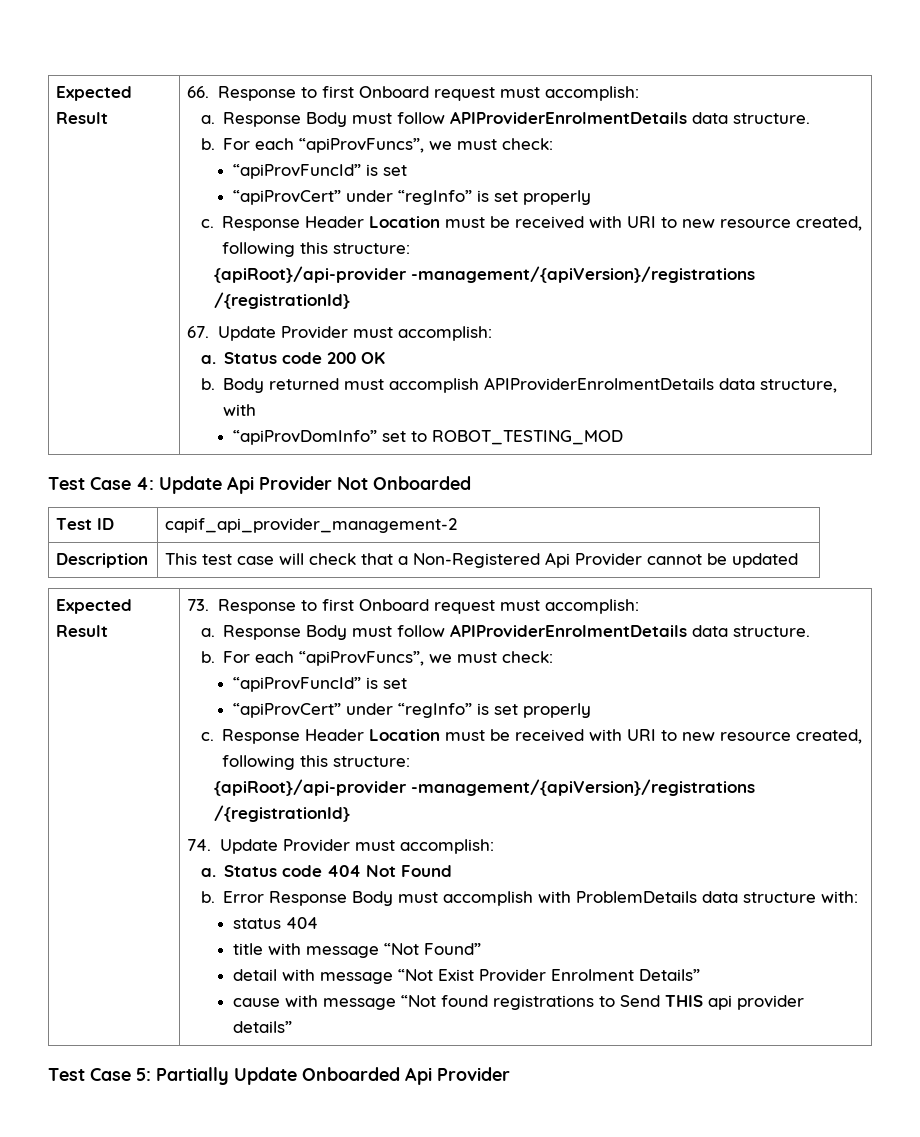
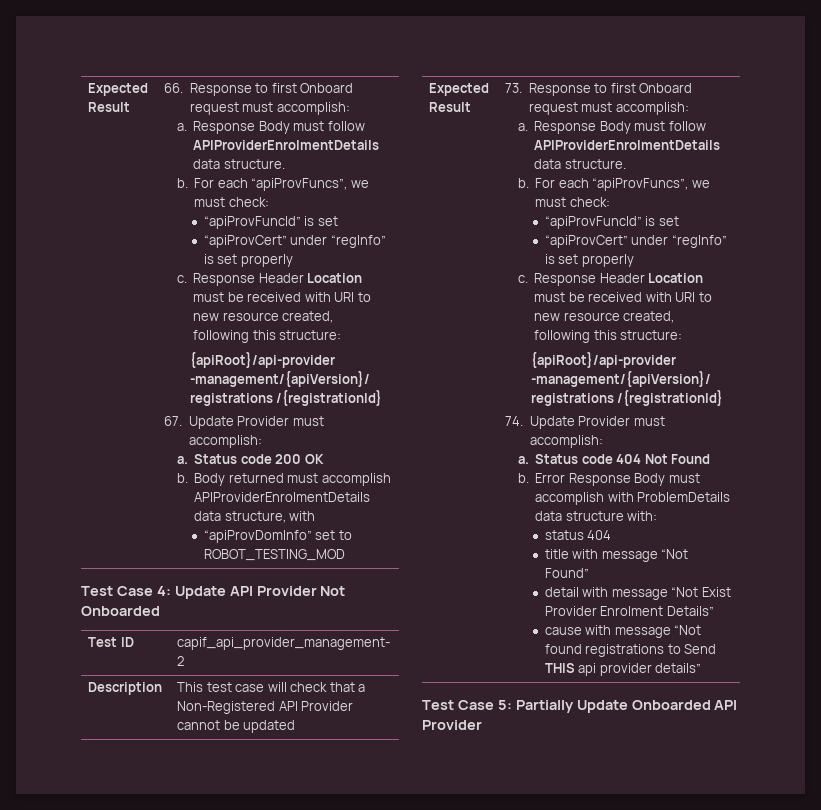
- Test Case 4: Update Api Provider Not Onboarded
+ Test Case 4: Update API Provider Not Onboarded
- Description | This test case will check that a Non-Registered Api Provider cannot be updated
+ Description | This test case will check that a Non-Registered API Provider cannot be updated
- Test Case 5: Partially Update Onboarded Api Provider
+ Test Case 5: Partially Update Onboarded API Provider

